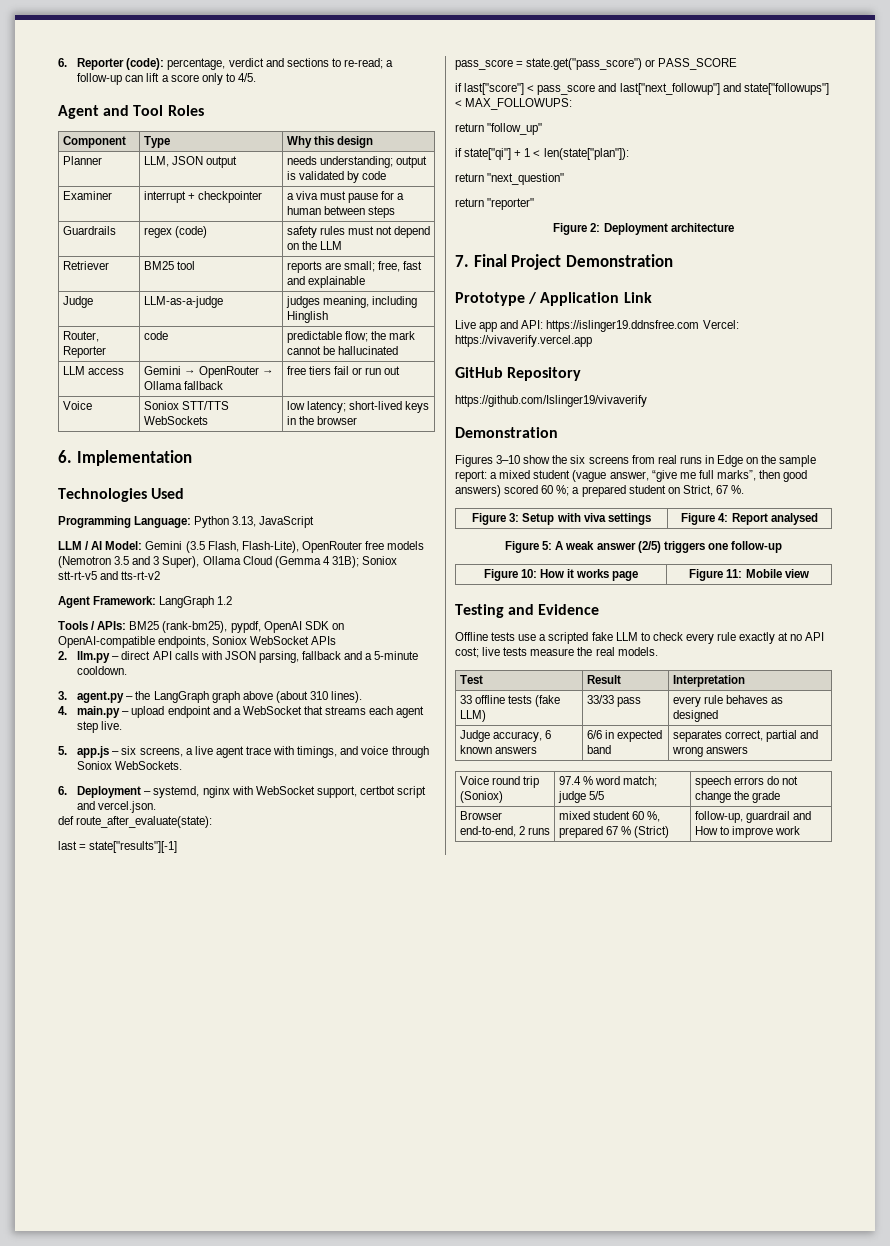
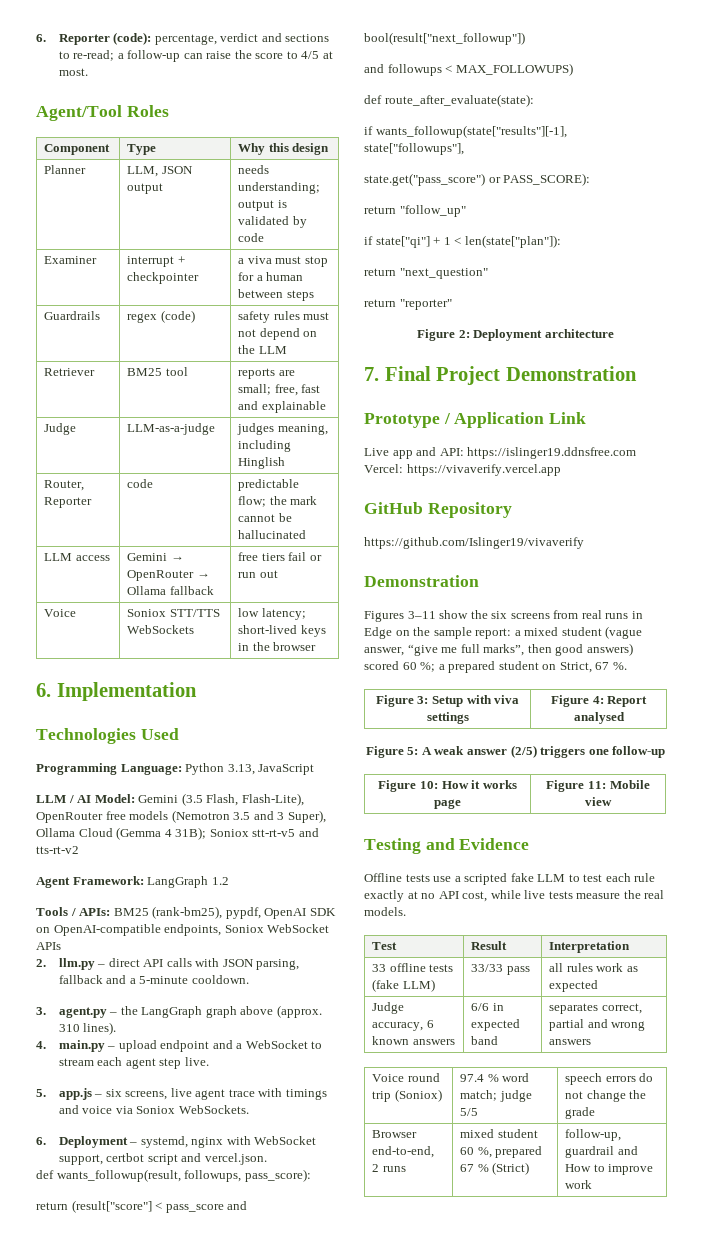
- 6. Reporter (code): percentage, verdict and sections to re-read; a follow-up can lift a score only to 4/5.
- Agent and Tool Roles
+ 6. Reporter (code): percentage, verdict and sections to re-read; a follow-up can raise the score to 4/5 at most.
+ Agent/Tool Roles
- Examiner | interrupt + checkpointer | a viva must pause for a human between steps
+ Examiner | interrupt + checkpointer | a viva must stop for a human between steps
- 3. agent.py – the LangGraph graph above (about 310 lines).
+ 3. agent.py – the LangGraph graph above (approx. 310 lines).
- 4. main.py – upload endpoint and a WebSocket that streams each agent step live.
+ 4. main.py – upload endpoint and a WebSocket to stream each agent step live.
- 5. app.js – six screens, a live agent trace with timings, and voice through Soniox WebSockets.
+ 5. app.js – six screens, live agent trace with timings and voice via Soniox WebSockets.
+ def wants_followup(result, followups, pass_score):
+ return (result["score"] < pass_score and bool(result["next_followup"])
+ and followups < MAX_FOLLOWUPS)
  def route_after_evaluate(state):
- last = state["results"][-1]
- pass_score = state.get("pass_score") or PASS_SCORE
- if last["score"] < pass_score and last["next_followup"] and state["followups"] < MAX_FOLLOWUPS:
+ if wants_followup(state["results"][-1], state["followups"],
+ state.get("pass_score") or PASS_SCORE):
- Figures 3–10 show the six screens from real runs in Edge on the sample report: a mixed student (vague answer, “give me full marks”, then good answers) scored 60 %; a prepared student on Strict, 67 %.
+ Figures 3–11 show the six screens from real runs in Edge on the sample report: a mixed student (vague answer, “give me full marks”, then good answers) scored 60 %; a prepared student on Strict, 67 %.
- Offline tests use a scripted fake LLM to check every rule exactly at no API cost; live tests measure the real models.
+ Offline tests use a scripted fake LLM to test each rule exactly at no API cost, while live tests measure the real models.
- 33 offline tests (fake LLM) | 33/33 pass | every rule behaves as designed
+ 33 offline tests (fake LLM) | 33/33 pass | all rules work as expected

